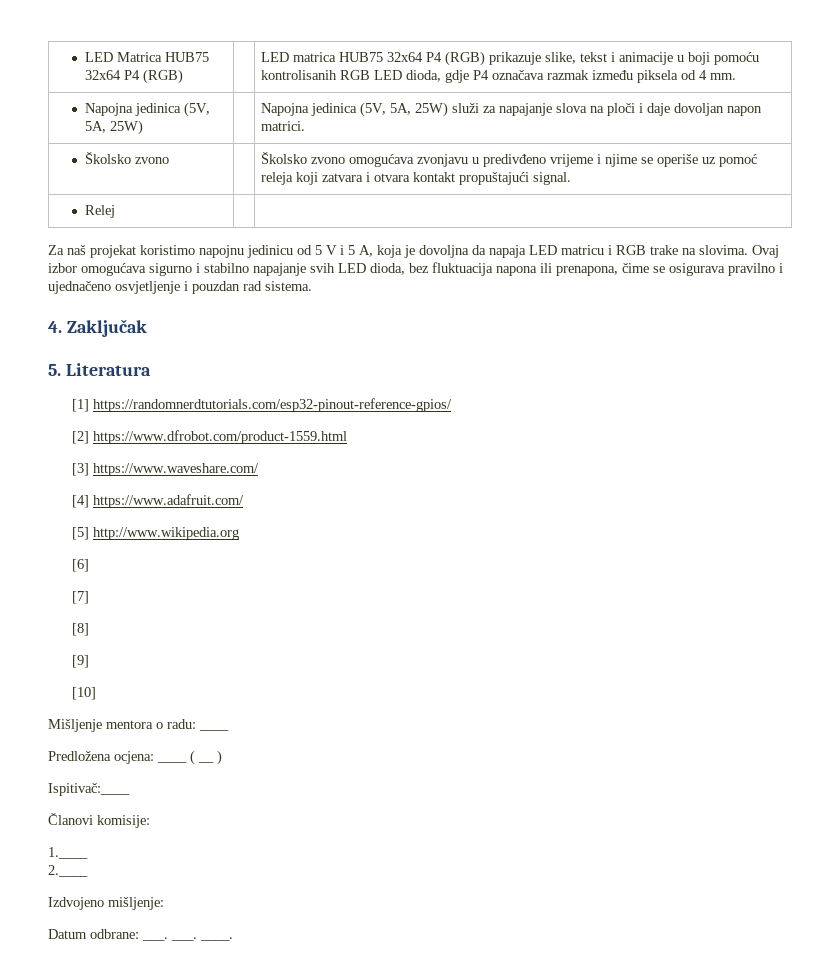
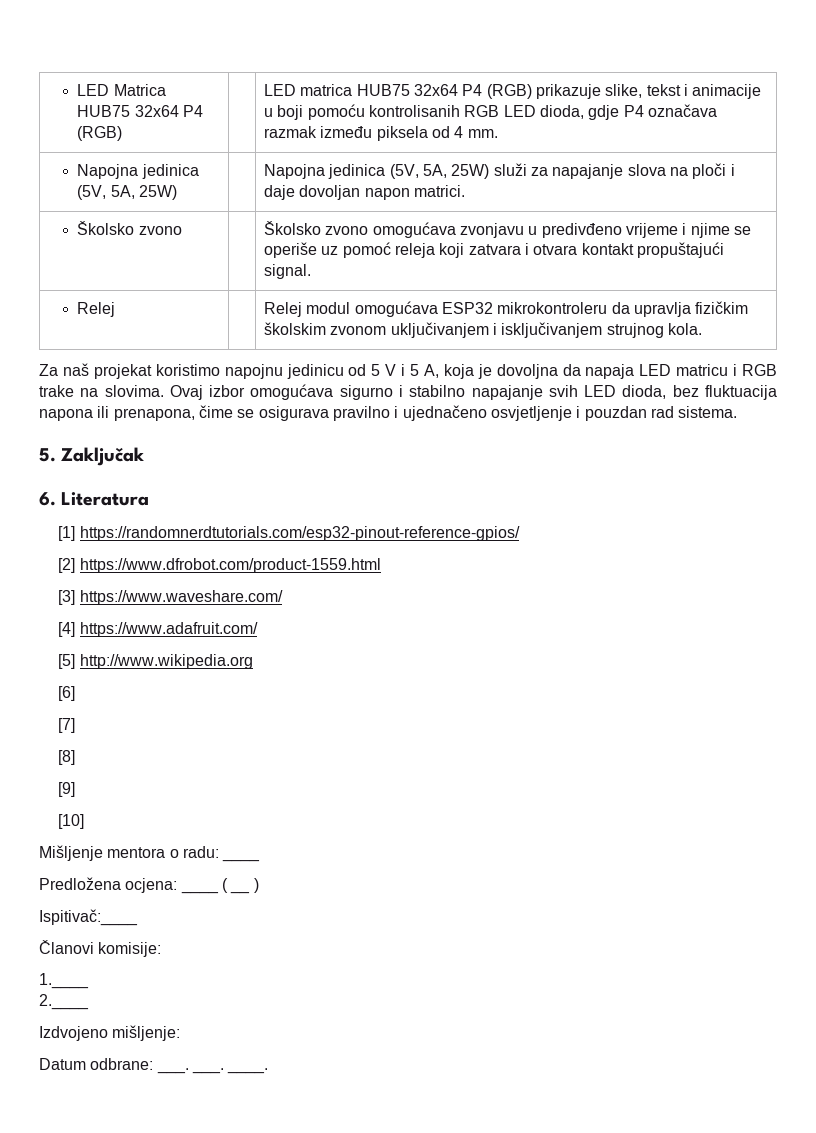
- Relej | |
+ Relej | | Relej modul omogućava ESP32 mikrokontroleru da upravlja fizičkim školskim zvonom uključivanjem i isključivanjem strujnog kola.
- 4. Zaključak
+ 5. Zaključak
- 5. Literatura
+ 6. Literatura

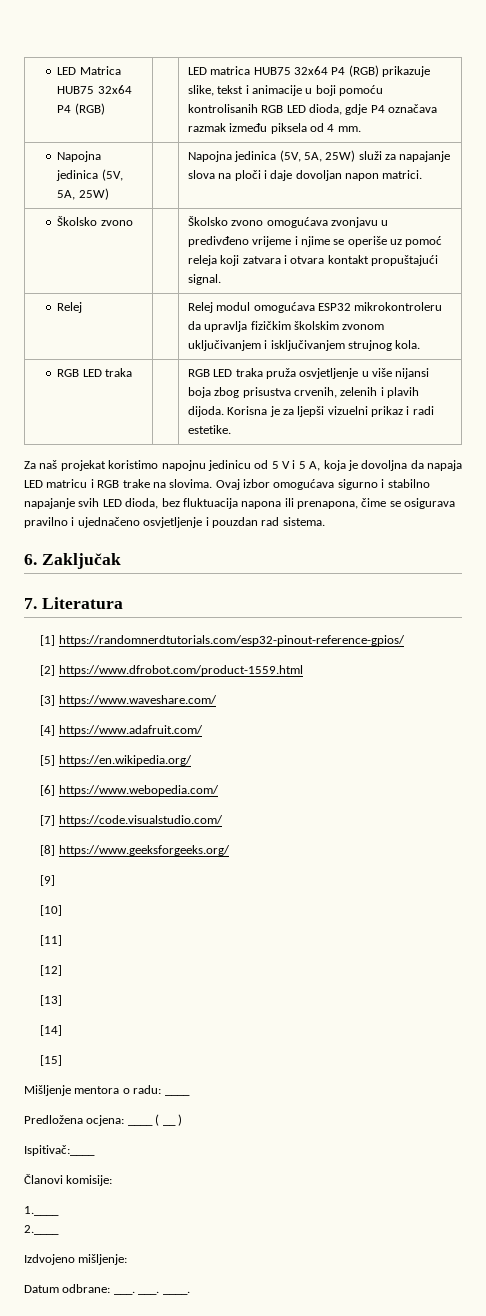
+ RGB LED traka | | RGB LED traka pruža osvjetljenje u više nijansi boja zbog prisustva crvenih, zelenih i plavih dijoda. Korisna je za ljepši vizuelni prikaz i radi estetike.
- 5. Zaključak
+ 6. Zaključak
- 6. Literatura
+ 7. Literatura
- [5] http://www.wikipedia.org
+ [5] https://en.wikipedia.org/
- [6]
+ [6] https://www.webopedia.com/
- [7]
+ [7] https://code.visualstudio.com/
- [8]
+ [8] https://www.geeksforgeeks.org/
+ [11]
+ [12]
+ [13]
+ [14]
+ [15]

